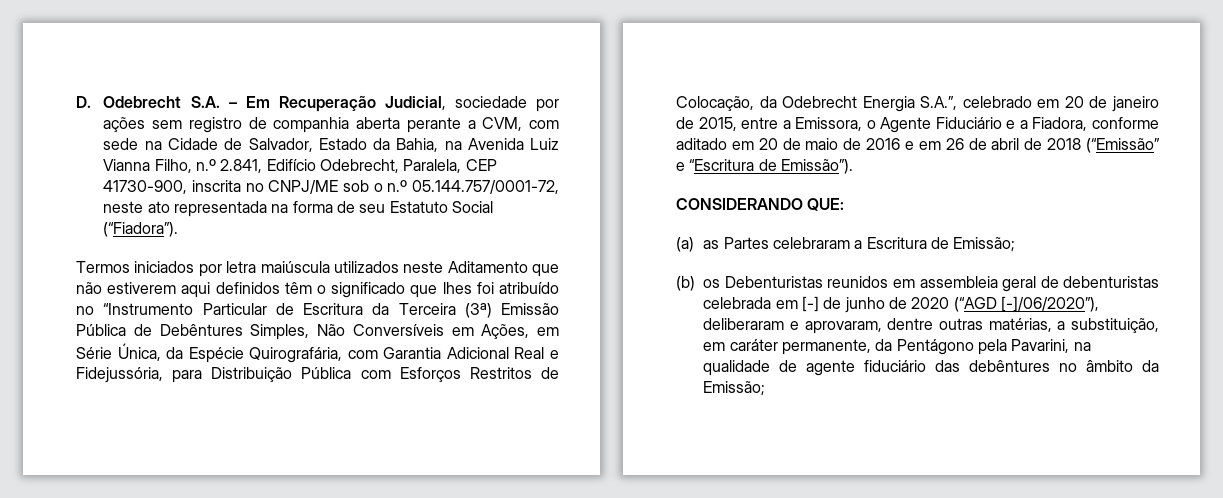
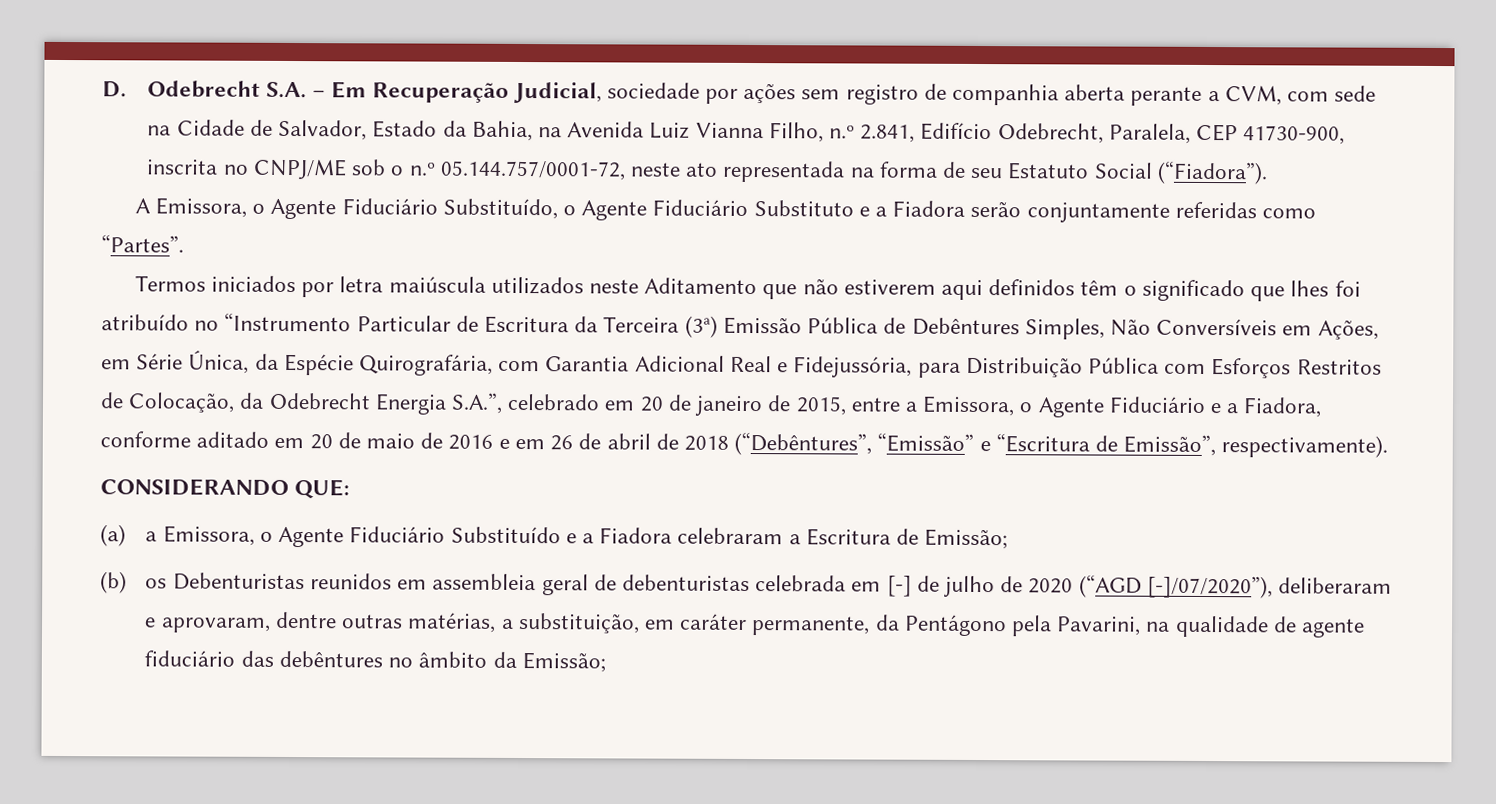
+ A Emissora, o Agente Fiduciário Substituído, o Agente Fiduciário Substituto e a Fiadora serão conjuntamente referidas como “Partes”.
- Termos iniciados por letra maiúscula utilizados neste Aditamento que não estiverem aqui definidos têm o significado que lhes foi atribuído no “Instrumento Particular de Escritura da Terceira (3ª) Emissão Pública de Debêntures Simples, Não Conversíveis em Ações, em Série Única, da Espécie Quirografária, com Garantia Adicional Real e Fidejussória, para Distribuição Pública com Esforços Restritos de Colocação, da Odebrecht Energia S.A.”, celebrado em 20 de janeiro de 2015, entre a Emissora, o Agente Fiduciário e a Fiadora, conforme aditado em 20 de maio de 2016 e em 26 de abril de 2018 (“Emissão” e “Escritura de Emissão”).
+ Termos iniciados por letra maiúscula utilizados neste Aditamento que não estiverem aqui definidos têm o significado que lhes foi atribuído no “Instrumento Particular de Escritura da Terceira (3ª) Emissão Pública de Debêntures Simples, Não Conversíveis em Ações, em Série Única, da Espécie Quirografária, com Garantia Adicional Real e Fidejussória, para Distribuição Pública com Esforços Restritos de Colocação, da Odebrecht Energia S.A.”, celebrado em 20 de janeiro de 2015, entre a Emissora, o Agente Fiduciário e a Fiadora, conforme aditado em 20 de maio de 2016 e em 26 de abril de 2018 (“Debêntures”, “Emissão” e “Escritura de Emissão”, respectivamente).
- (a) as Partes celebraram a Escritura de Emissão;
+ (a) a Emissora, o Agente Fiduciário Substituído e a Fiadora celebraram a Escritura de Emissão;
- (b) os Debenturistas reunidos em assembleia geral de debenturistas celebrada em [-] de junho de 2020 (“AGD [-]/06/2020”), deliberaram e aprovaram, dentre outras matérias, a substituição, em caráter permanente, da Pentágono pela Pavarini, na qualidade de agente fiduciário das debêntures no âmbito da Emissão;
+ (b) os Debenturistas reunidos em assembleia geral de debenturistas celebrada em [-] de julho de 2020 (“AGD [-]/07/2020”), deliberaram e aprovaram, dentre outras matérias, a substituição, em caráter permanente, da Pentágono pela Pavarini, na qualidade de agente fiduciário das debêntures no âmbito da Emissão;

